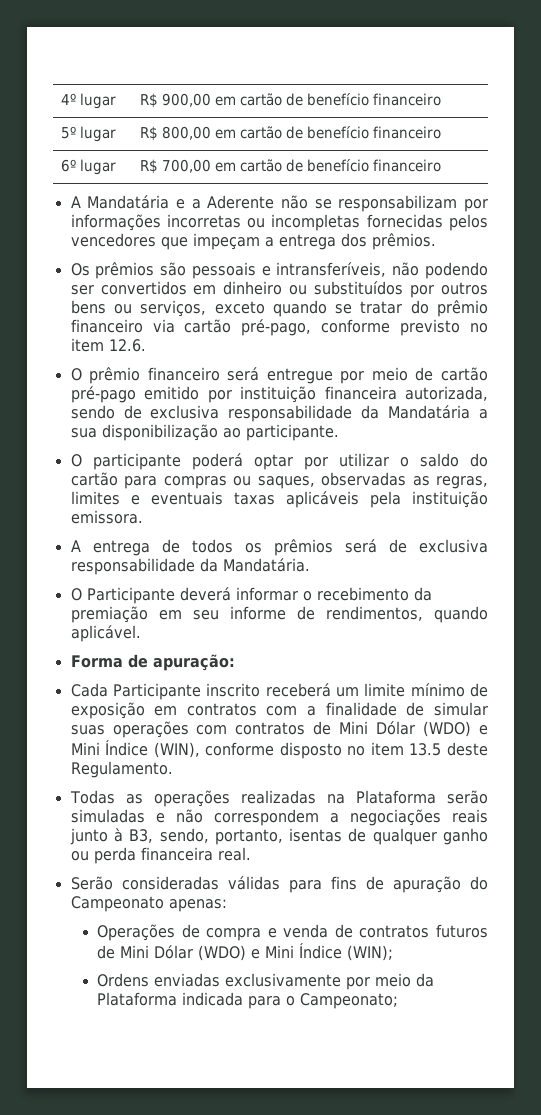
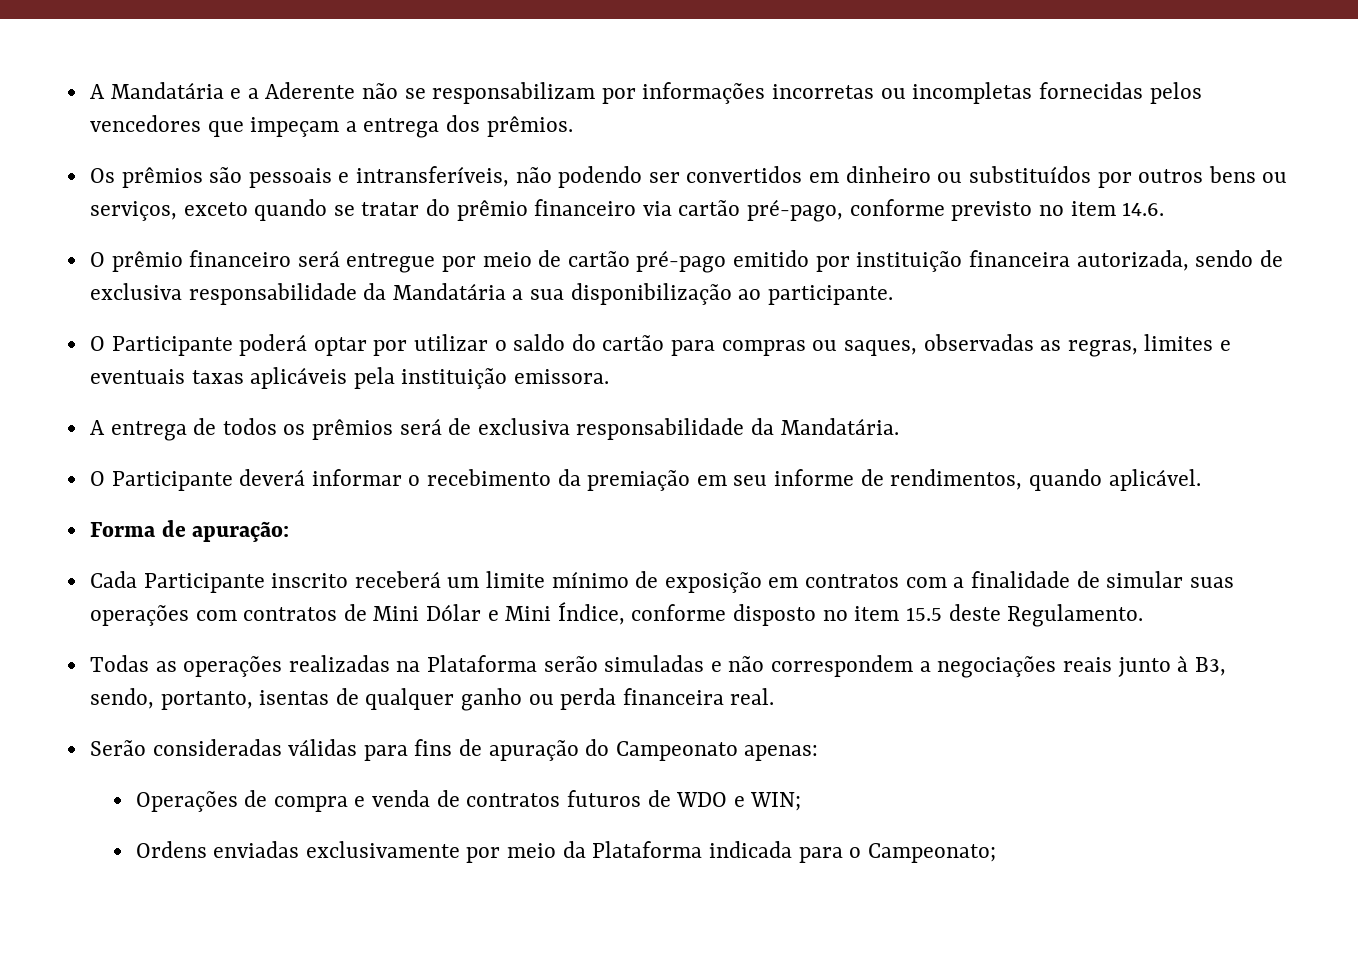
- 4º lugar | R$ 900,00 em cartão de benefício financeiro
- 5º lugar | R$ 800,00 em cartão de benefício financeiro
- 6º lugar | R$ 700,00 em cartão de benefício financeiro
- Os prêmios são pessoais e intransferíveis, não podendo ser convertidos em dinheiro ou substituídos por outros bens ou serviços, exceto quando se tratar do prêmio financeiro via cartão pré-pago, conforme previsto no item 12.6.
+ Os prêmios são pessoais e intransferíveis, não podendo ser convertidos em dinheiro ou substituídos por outros bens ou serviços, exceto quando se tratar do prêmio financeiro via cartão pré-pago, conforme previsto no item 14.6.
- O participante poderá optar por utilizar o saldo do cartão para compras ou saques, observadas as regras, limites e eventuais taxas aplicáveis pela instituição emissora.
+ O Participante poderá optar por utilizar o saldo do cartão para compras ou saques, observadas as regras, limites e eventuais taxas aplicáveis pela instituição emissora.
- Cada Participante inscrito receberá um limite mínimo de exposição em contratos com a finalidade de simular suas operações com contratos de Mini Dólar (WDO) e Mini Índice (WIN), conforme disposto no item 13.5 deste Regulamento.
+ Cada Participante inscrito receberá um limite mínimo de exposição em contratos com a finalidade de simular suas operações com contratos de Mini Dólar e Mini Índice, conforme disposto no item 15.5 deste Regulamento.
- Operações de compra e venda de contratos futuros de Mini Dólar (WDO) e Mini Índice (WIN);
+ Operações de compra e venda de contratos futuros de WDO e WIN;

